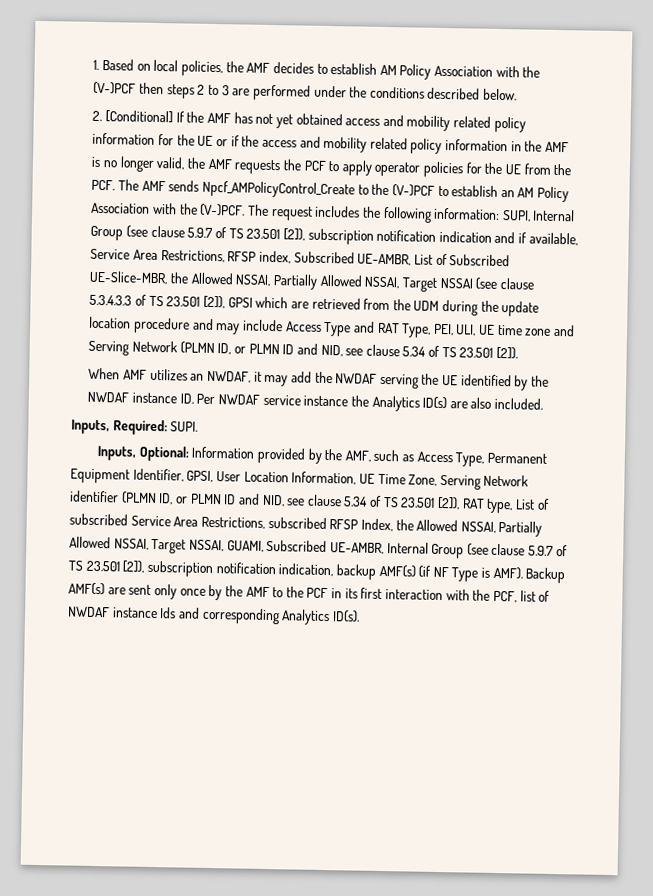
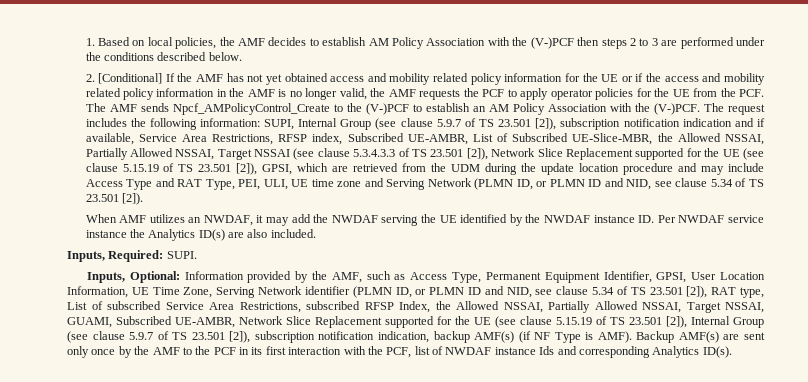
- SUPI, Internal Group (see clause 5.9.7 of TS 23.501 [2]), subscription notification indication and if available, Service Area Restrictions, RFSP index, Subscribed UE-AMBR, List of Subscribed UE-Slice-MBR, the Allowed NSSAI, Partially Allowed NSSAI, Target NSSAI (see clause 5.3.4.3.3 of TS 23.501 [2]), GPSI which are retrieved from the UDM during the update location procedure and may include Access Type and RAT Type, PEI, ULI, UE time zone and Serving Network (PLMN ID, or PLMN ID and NID, see clause 5.34 of TS 23.501 [2]).
+ SUPI, Internal Group (see clause 5.9.7 of TS 23.501 [2]), subscription notification indication and if available, Service Area Restrictions, RFSP index, Subscribed UE-AMBR, List of Subscribed UE-Slice-MBR, the Allowed NSSAI, Partially Allowed NSSAI, Target NSSAI (see clause 5.3.4.3.3 of TS 23.501 [2]), Network Slice Replacement supported for the UE (see clause 5.15.19 of TS 23.501 [2]), GPSI, which are retrieved from the UDM during the update location procedure and may include Access Type and RAT Type, PEI, ULI, UE time zone and Serving Network (PLMN ID, or PLMN ID and NID, see clause 5.34 of TS 23.501 [2]).
- Information provided by the AMF, such as Access Type, Permanent Equipment Identifier, GPSI, User Location Information, UE Time Zone, Serving Network identifier (PLMN ID, or PLMN ID and NID, see clause 5.34 of TS 23.501 [2]), RAT type, List of subscribed Service Area Restrictions, subscribed RFSP Index, the Allowed NSSAI, Partially Allowed NSSAI, Target NSSAI, GUAMI, Subscribed UE-AMBR, Internal Group (see clause 5.9.7 of TS 23.501 [2]), subscription notification indication, backup AMF(s) (if NF Type is AMF).
+ Information provided by the AMF, such as Access Type, Permanent Equipment Identifier, GPSI, User Location Information, UE Time Zone, Serving Network identifier (PLMN ID, or PLMN ID and NID, see clause 5.34 of TS 23.501 [2]), RAT type, List of subscribed Service Area Restrictions, subscribed RFSP Index, the Allowed NSSAI, Partially Allowed NSSAI, Target NSSAI, GUAMI, Subscribed UE-AMBR, Network Slice Replacement supported for the UE (see clause 5.15.19 of TS 23.501 [2]), Internal Group (see clause 5.9.7 of TS 23.501 [2]), subscription notification indication, backup AMF(s) (if NF Type is AMF).

